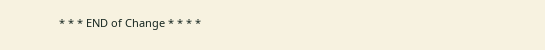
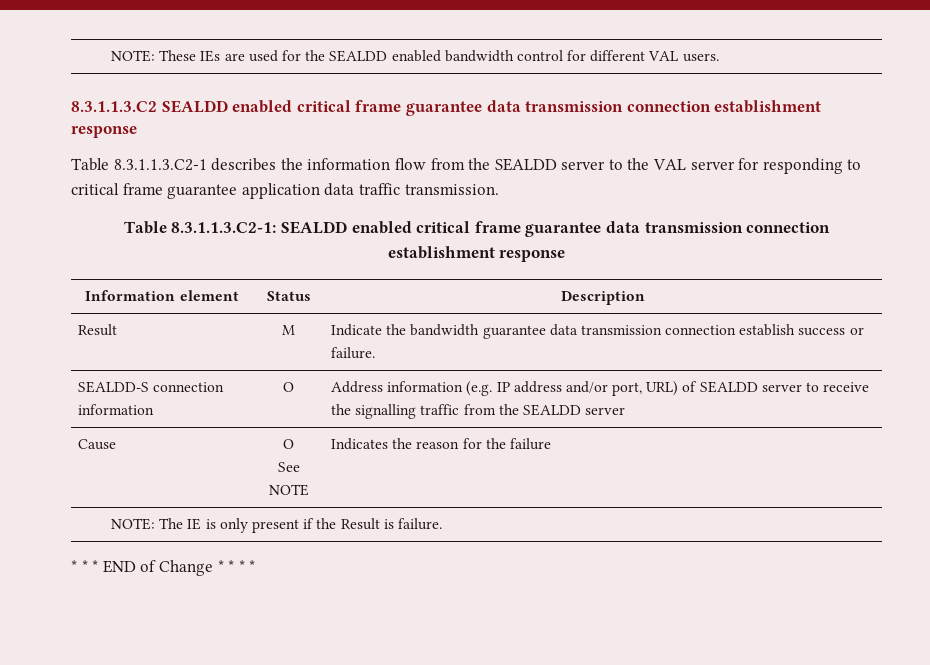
+ NOTE: These IEs are used for the SEALDD enabled bandwidth control for different VAL users.
+ 8.3.1.1.3.C2 SEALDD enabled critical frame guarantee data transmission connection establishment response
+ Table 8.3.1.1.3.C2-1 describes the information flow from the SEALDD server to the VAL server for responding to critical frame guarantee application data traffic transmission.
+ Table 8.3.1.1.3.C2-1: SEALDD enabled critical frame guarantee data transmission connection establishment response
+ Information element | Status | Description
+ Result | M | Indicate the bandwidth guarantee data transmission connection establish success or failure.
+ SEALDD-S connection information | O | Address information (e.g. IP address and/or port, URL) of SEALDD server to receive the signalling traffic from the SEALDD server
+ Cause | O
+ See NOTE | Indicates the reason for the failure
+ NOTE: The IE is only present if the Result is failure.

